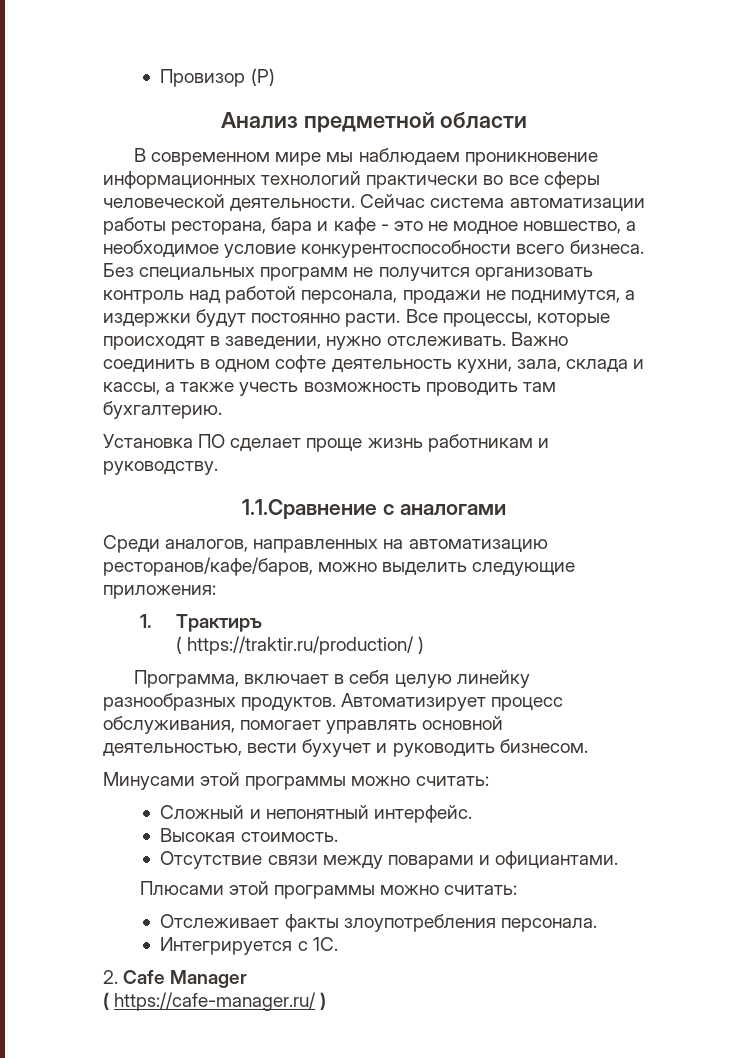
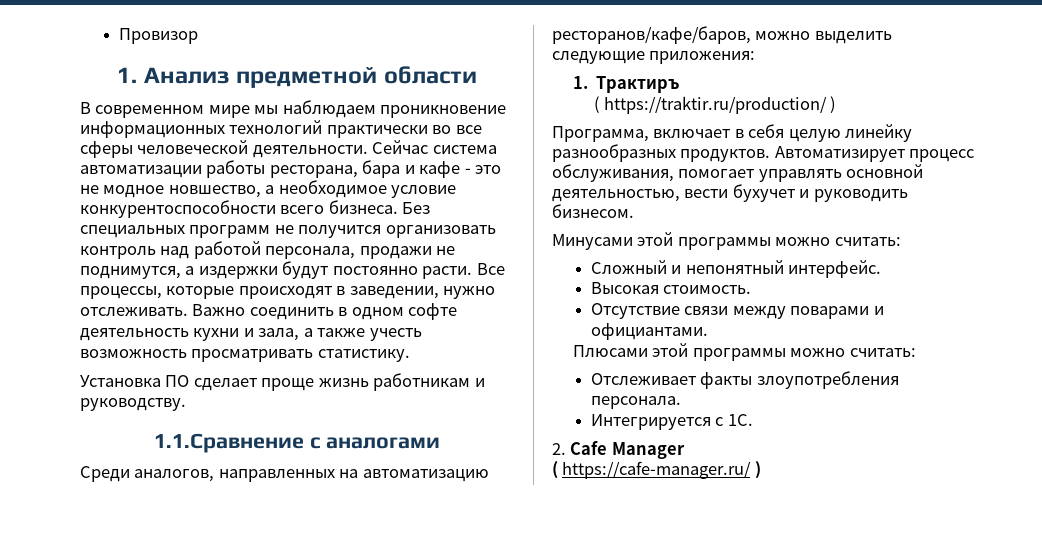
- Провизор (P)
- Анализ предметной области
+ Провизор
+ 1. Анализ предметной области
- Важно соединить в одном софте деятельность кухни, зала, склада и кассы, а также учесть возможность проводить там бухгалтерию.
+ Важно соединить в одном софте деятельность кухни и зала, а также учесть возможность просматривать статистику.

